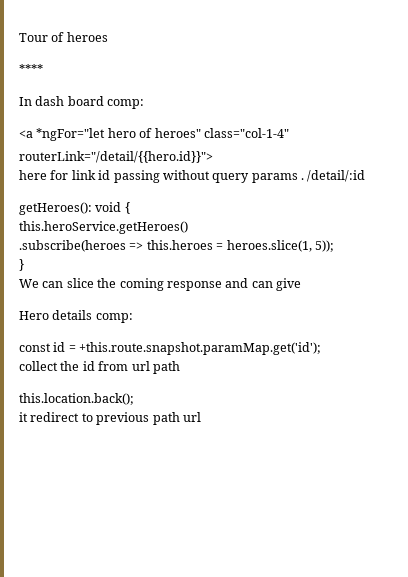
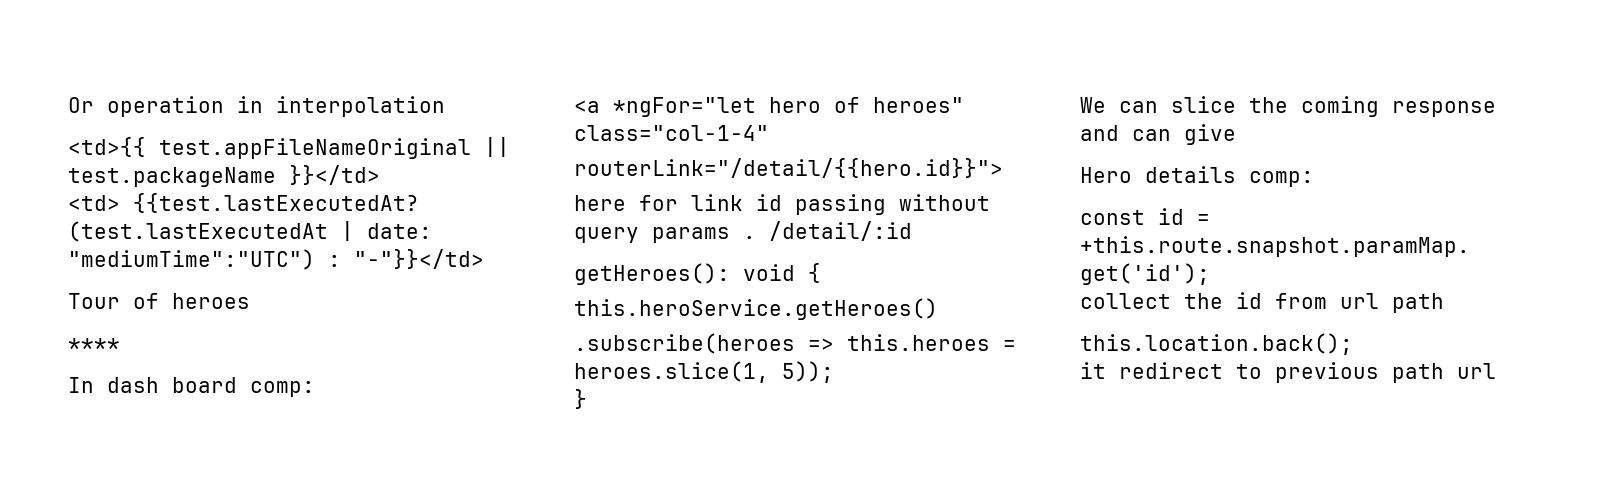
+ Or operation in interpolation
+ <td>{{ test.appFileNameOriginal || test.packageName }}</td>
+ <td> {{test.lastExecutedAt? (test.lastExecutedAt | date: "mediumTime":"UTC") : "-"}}</td>

